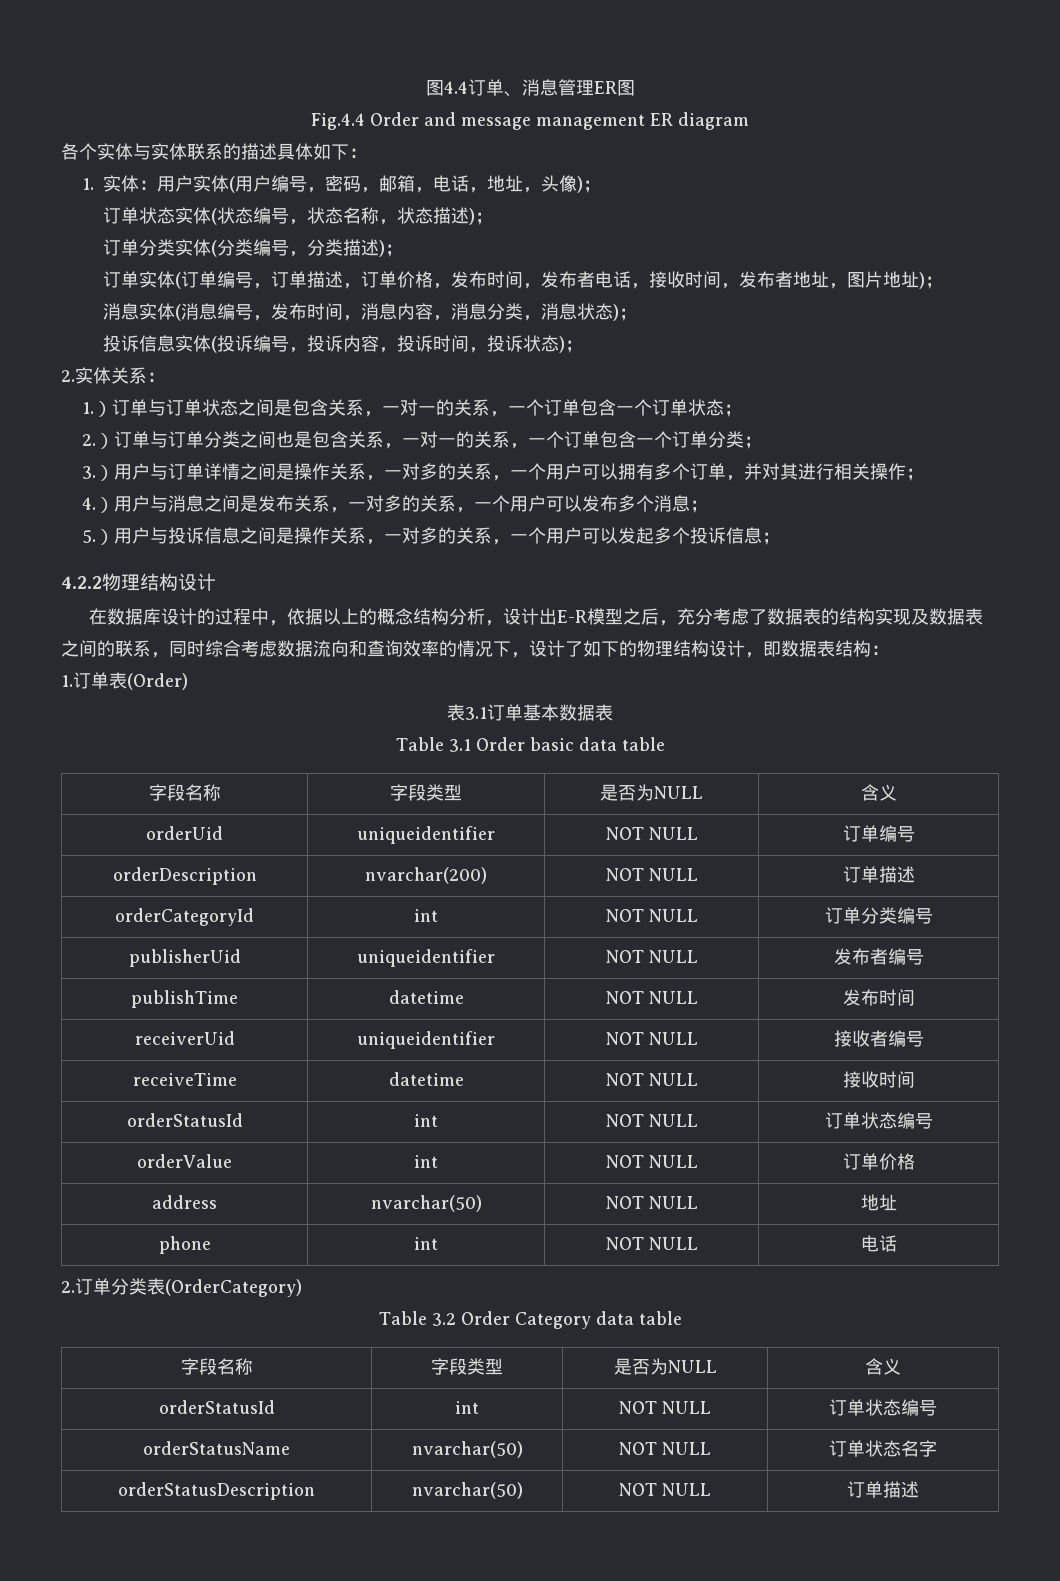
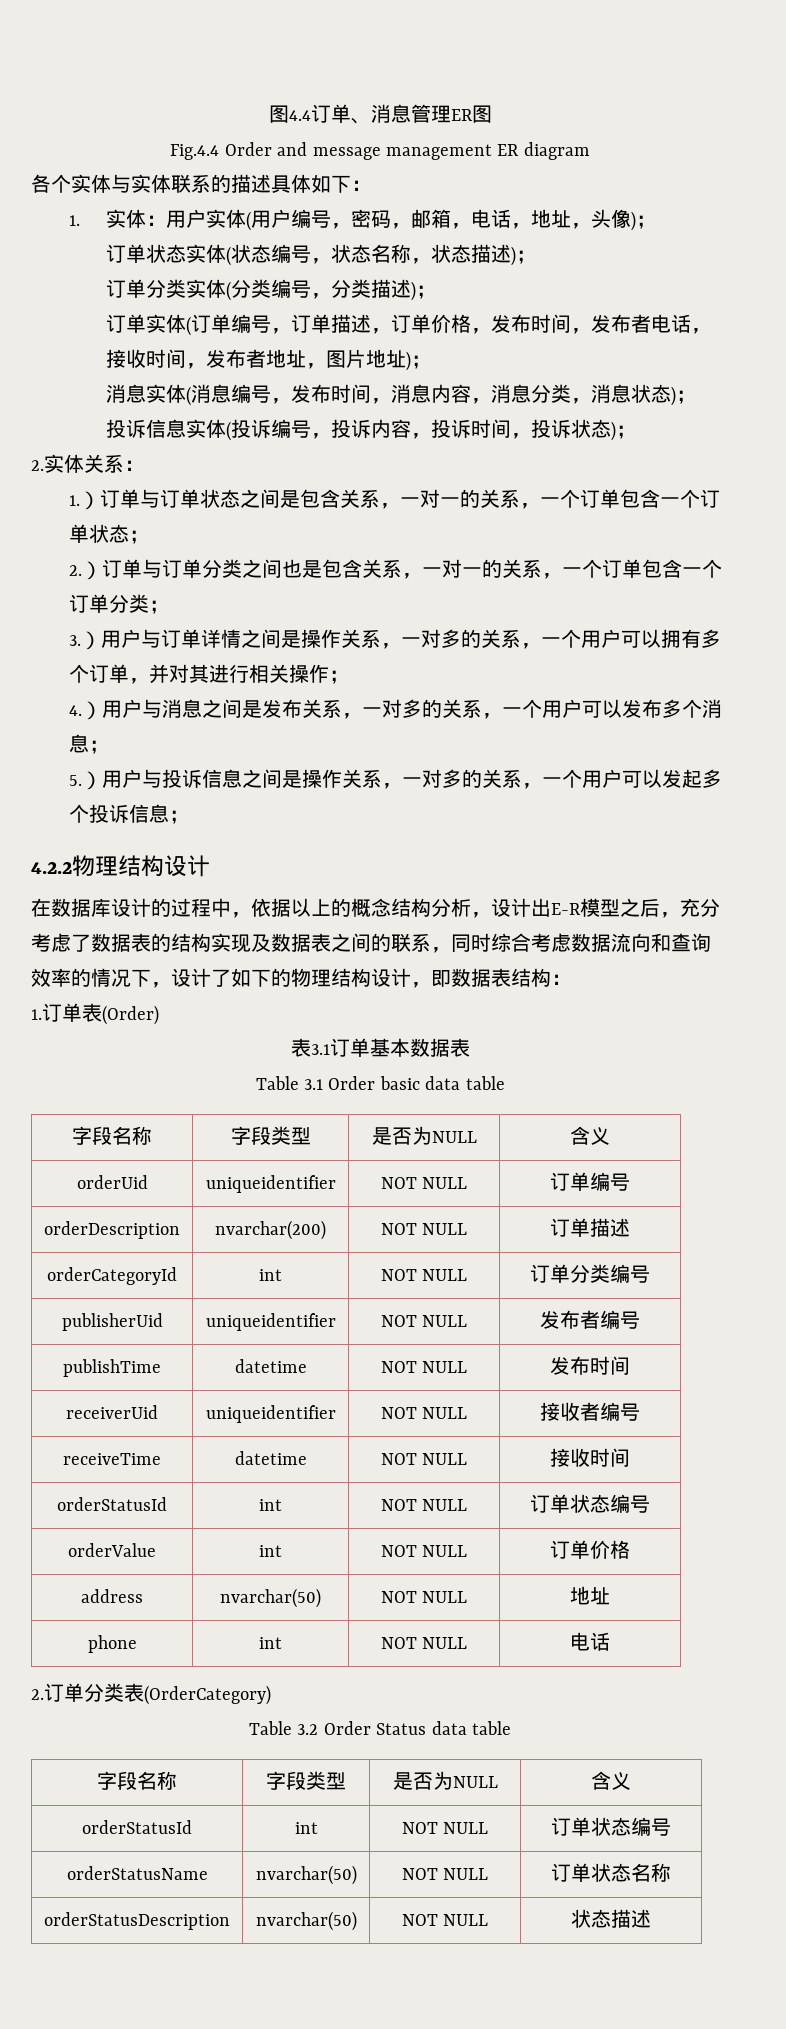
- Table 3.2 Order Category data table
+ Table 3.2 Order Status data table
- orderStatusName | nvarchar(50) | NOT NULL | 订单状态名字
+ orderStatusName | nvarchar(50) | NOT NULL | 订单状态名称
- orderStatusDescription | nvarchar(50) | NOT NULL | 订单描述
+ orderStatusDescription | nvarchar(50) | NOT NULL | 状态描述

